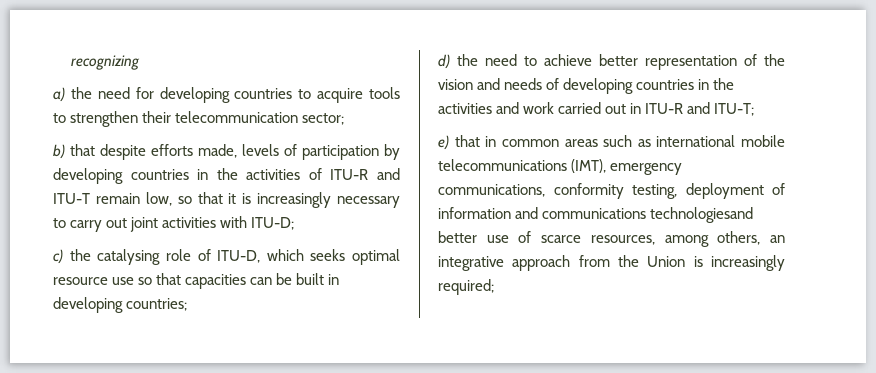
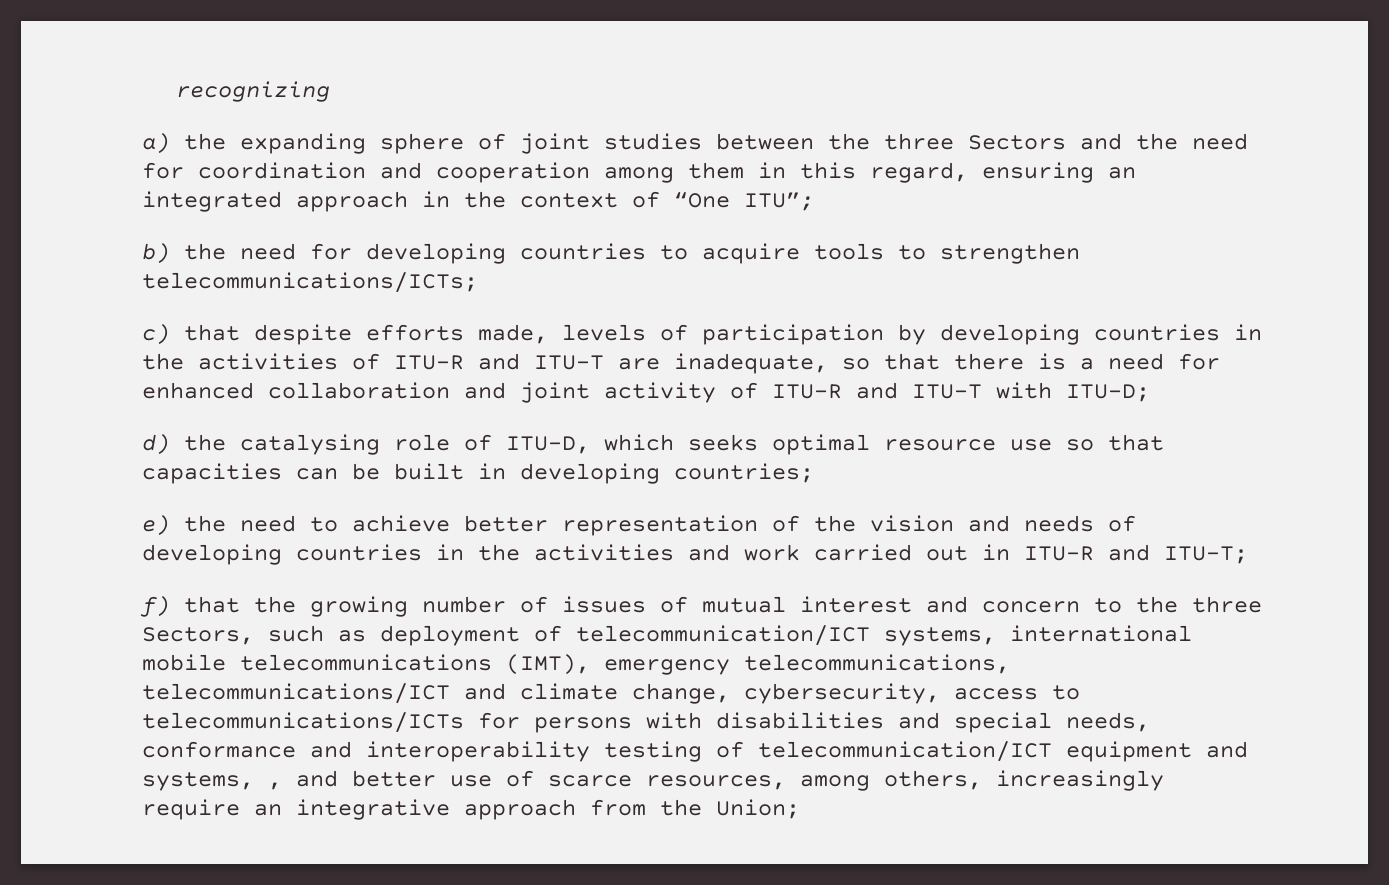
- a) the need for developing countries to acquire tools to strengthen their telecommunication sector;
- b) that despite efforts made, levels of participation by developing countries in the activities of ITU-R and ITU-T remain low, so that it is increasingly necessary to carry out joint activities with ITU-D;
+ a) the expanding sphere of joint studies between the three Sectors and the need for coordination and cooperation among them in this regard, ensuring an integrated approach in the context of “One ITU”;
+ b) the need for developing countries to acquire tools to strengthen telecommunications/ICTs;
+ c) that despite efforts made, levels of participation by developing countries in the activities of ITU-R and ITU-T are inadequate, so that there is a need for enhanced collaboration and joint activity of ITU-R and ITU-T with ITU-D;
- c) the catalysing role of ITU-D, which seeks optimal resource use so that capacities can be built in developing countries;
+ d) the catalysing role of ITU-D, which seeks optimal resource use so that capacities can be built in developing countries;
- d) the need to achieve better representation of the vision and needs of developing countries in the activities and work carried out in ITU-R and ITU-T;
+ e) the need to achieve better representation of the vision and needs of developing countries in the activities and work carried out in ITU-R and ITU-T;
- e) that in common areas such as international mobile telecommunications (IMT), emergency communications, conformity testing, deployment of information and communications technologiesand better use of scarce resources, among others, an integrative approach from the Union is increasingly required;
+ f) that the growing number of issues of mutual interest and concern to the three Sectors, such as deployment of telecommunication/ICT systems, international mobile telecommunications (IMT), emergency telecommunications, telecommunications/ICT and climate change, cybersecurity, access to telecommunications/ICTs for persons with disabilities and special needs, conformance and interoperability testing of telecommunication/ICT equipment and systems, , and better use of scarce resources, among others, increasingly require an integrative approach from the Union;

